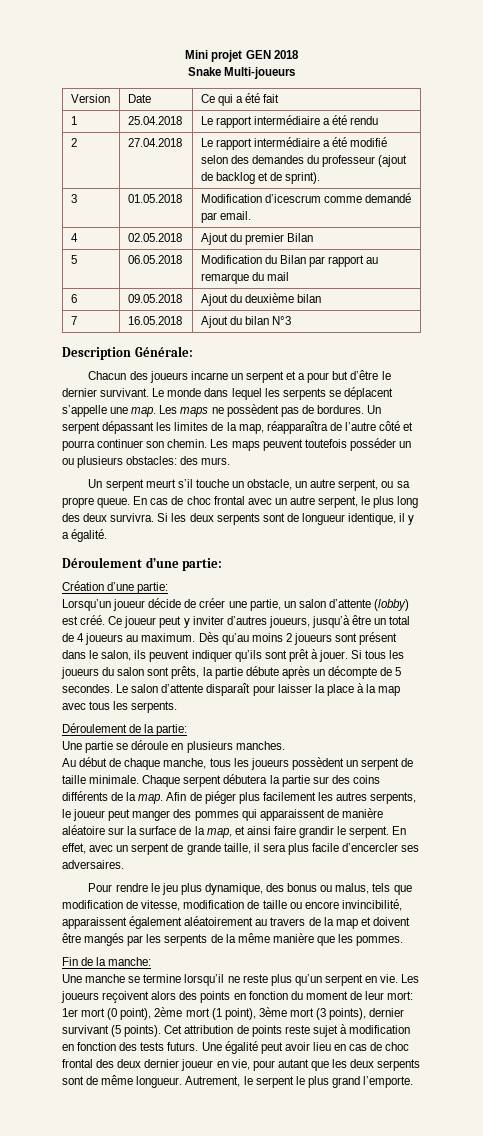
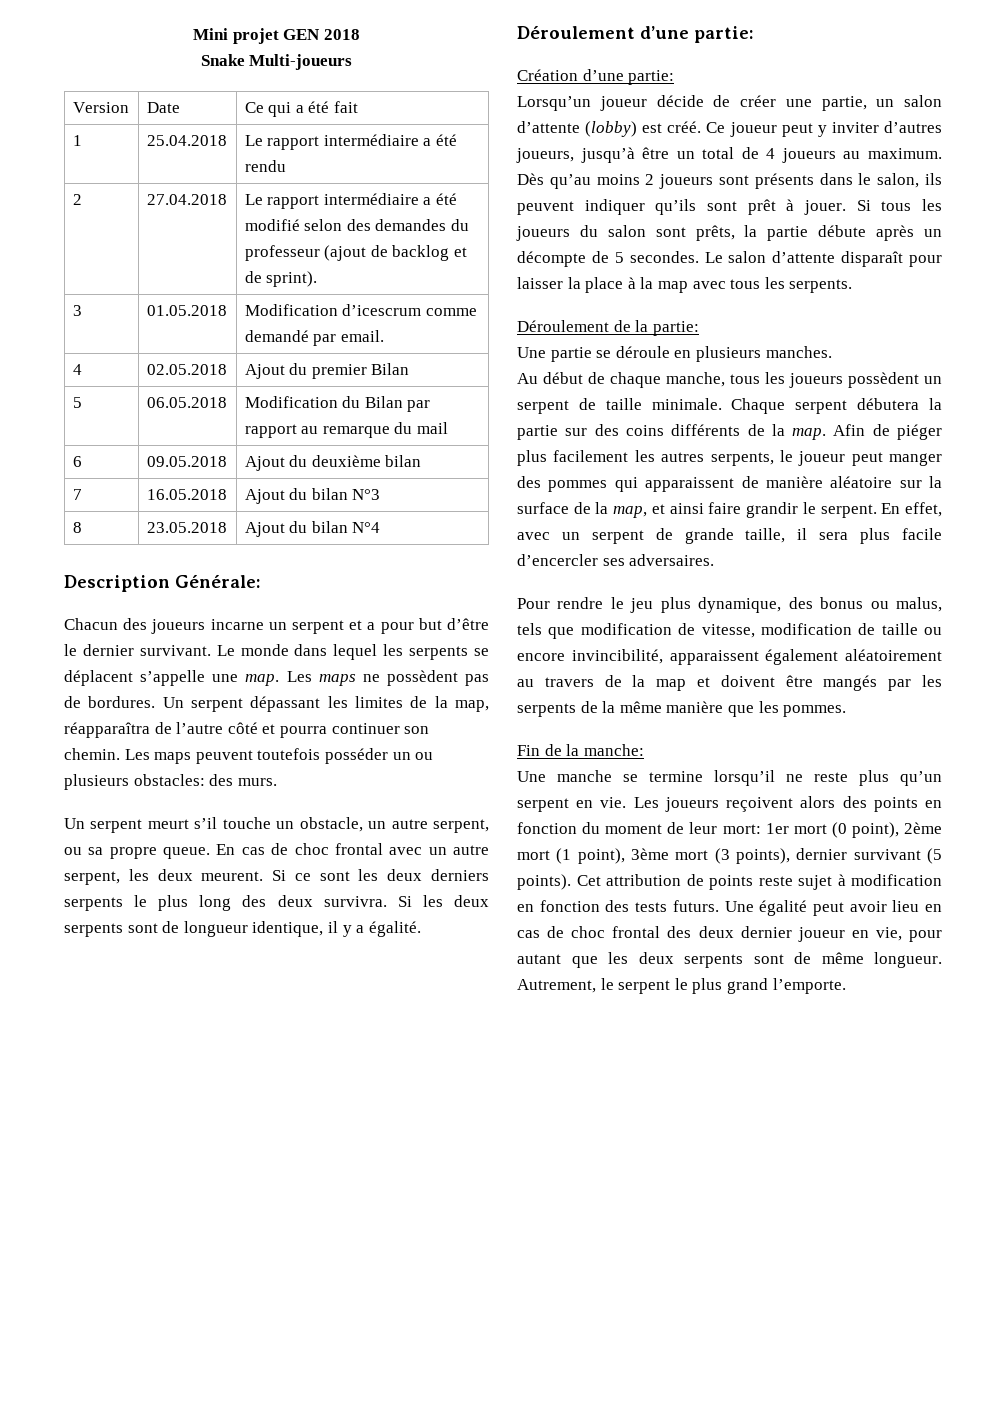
+ 8 | 23.05.2018 | Ajout du bilan N°4
- En cas de choc frontal avec un autre serpent, le plus long des deux survivra.
+ En cas de choc frontal avec un autre serpent, les deux meurent. Si ce sont les deux derniers serpents le plus long des deux survivra.
- Dès qu’au moins 2 joueurs sont présent dans le salon, ils peuvent indiquer qu’ils sont prêt à jouer.
+ Dès qu’au moins 2 joueurs sont présents dans le salon, ils peuvent indiquer qu’ils sont prêt à jouer.

